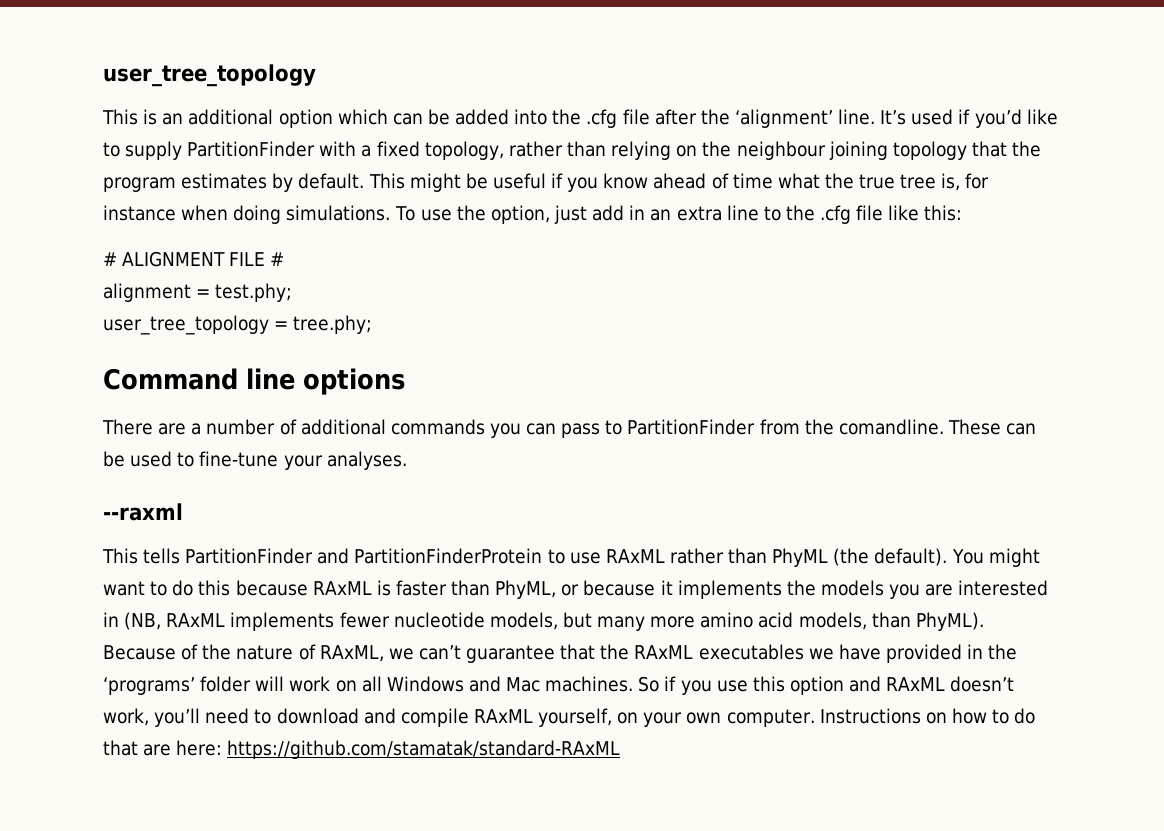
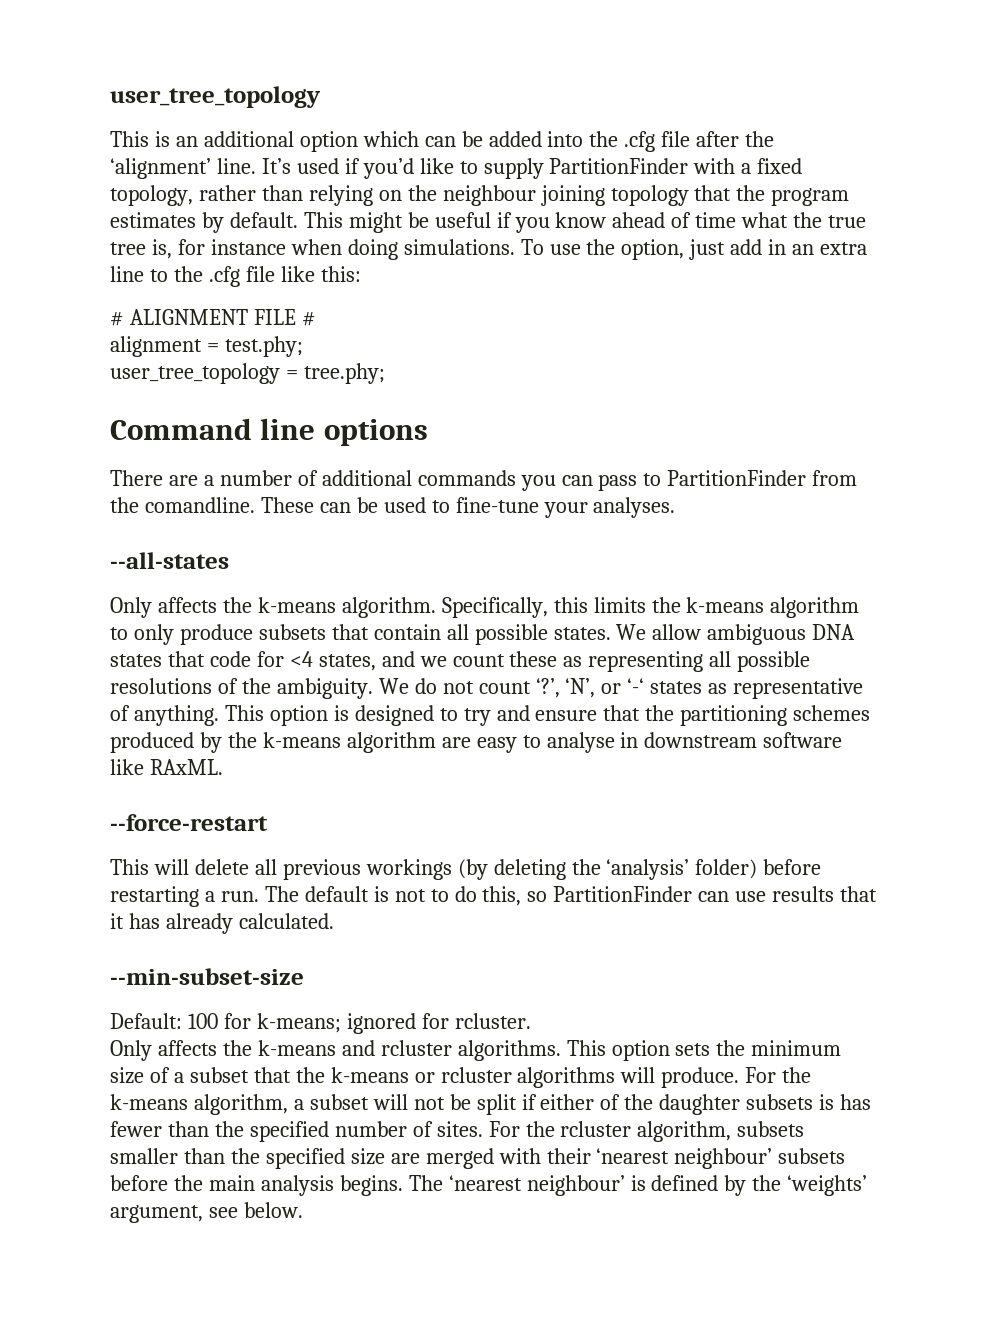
- --raxml
- This tells PartitionFinder and PartitionFinderProtein to use RAxML rather than PhyML (the default). You might want to do this because RAxML is faster than PhyML, or because it implements the models you are interested in (NB, RAxML implements fewer nucleotide models, but many more amino acid models, than PhyML). Because of the nature of RAxML, we can’t guarantee that the RAxML executables we have provided in the ‘programs’ folder will work on all Windows and Mac machines. So if you use this option and RAxML doesn’t work, you’ll need to download and compile RAxML yourself, on your own computer. Instructions on how to do that are here: https://github.com/stamatak/standard-RAxML
+ --all-states
+ Only affects the k-means algorithm. Specifically, this limits the k-means algorithm to only produce subsets that contain all possible states. We allow ambiguous DNA states that code for <4 states, and we count these as representing all possible resolutions of the ambiguity. We do not count ‘?’, ‘N’, or ‘-‘ states as representative of anything. This option is designed to try and ensure that the partitioning schemes produced by the k-means algorithm are easy to analyse in downstream software like RAxML.
+ --force-restart
+ This will delete all previous workings (by deleting the ‘analysis’ folder) before restarting a run. The default is not to do this, so PartitionFinder can use results that it has already calculated.
+ --min-subset-size
+ Default: 100 for k-means; ignored for rcluster.
+ Only affects the k-means and rcluster algorithms. This option sets the minimum size of a subset that the k-means or rcluster algorithms will produce. For the k-means algorithm, a subset will not be split if either of the daughter subsets is has fewer than the specified number of sites. For the rcluster algorithm, subsets smaller than the specified size are merged with their ‘nearest neighbour’ subsets before the main analysis begins. The ‘nearest neighbour’ is defined by the ‘weights’ argument, see below.

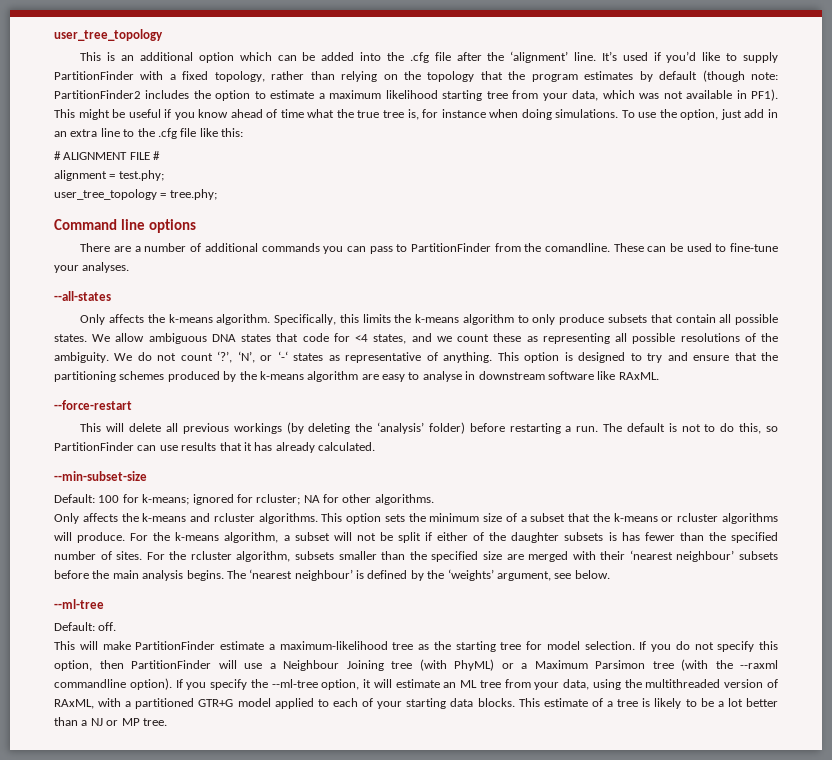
- It’s used if you’d like to supply PartitionFinder with a fixed topology, rather than relying on the neighbour joining topology that the program estimates by default.
+ It’s used if you’d like to supply PartitionFinder with a fixed topology, rather than relying on the topology that the program estimates by default (though note: PartitionFinder2 includes the option to estimate a maximum likelihood starting tree from your data, which was not available in PF1).
- Default: 100 for k-means; ignored for rcluster.
+ Default: 100 for k-means; ignored for rcluster; NA for other algorithms.
  The ‘nearest neighbour’ is defined by the ‘weights’ argument, see below.
+ --ml-tree
+ Default: off.
+ This will make PartitionFinder estimate a maximum-likelihood tree as the starting tree for model selection. If you do not specify this option, then PartitionFinder will use a Neighbour Joining tree (with PhyML) or a Maximum Parsimon tree (with the --raxml commandline option). If you specify the --ml-tree option, it will estimate an ML tree from your data, using the multithreaded version of RAxML, with a partitioned GTR+G model applied to each of your starting data blocks. This estimate of a tree is likely to be a lot better than a NJ or MP tree.

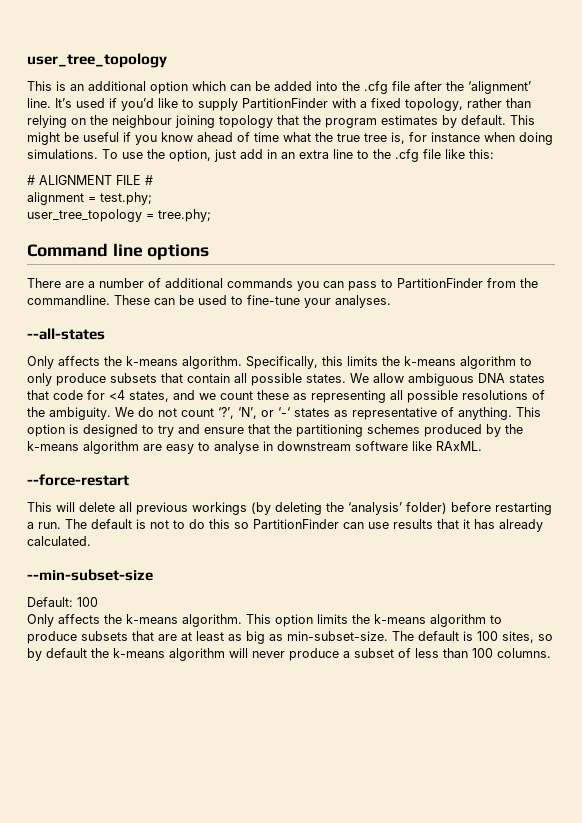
- It’s used if you’d like to supply PartitionFinder with a fixed topology, rather than relying on the topology that the program estimates by default (though note: PartitionFinder2 includes the option to estimate a maximum likelihood starting tree from your data, which was not available in PF1).
+ It’s used if you’d like to supply PartitionFinder with a fixed topology, rather than relying on the neighbour joining topology that the program estimates by default.
- There are a number of additional commands you can pass to PartitionFinder from the comandline.
+ There are a number of additional commands you can pass to PartitionFinder from the commandline.
- The default is not to do this, so PartitionFinder can use results that it has already calculated.
+ The default is not to do this so PartitionFinder can use results that it has already calculated.
- Default: 100 for k-means; ignored for rcluster; NA for other algorithms.
- Only affects the k-means and rcluster algorithms. This option sets the minimum size of a subset that the k-means or rcluster algorithms will produce. For the k-means algorithm, a subset will not be split if either of the daughter subsets is has fewer than the specified number of sites. For the rcluster algorithm, subsets smaller than the specified size are merged with their ‘nearest neighbour’ subsets before the main analysis begins. The ‘nearest neighbour’ is defined by the ‘weights’ argument, see below.
- --ml-tree
- Default: off.
- This will make PartitionFinder estimate a maximum-likelihood tree as the starting tree for model selection. If you do not specify this option, then PartitionFinder will use a Neighbour Joining tree (with PhyML) or a Maximum Parsimon tree (with the --raxml commandline option). If you specify the --ml-tree option, it will estimate an ML tree from your data, using the multithreaded version of RAxML, with a partitioned GTR+G model applied to each of your starting data blocks. This estimate of a tree is likely to be a lot better than a NJ or MP tree.
+ Default: 100
+ Only affects the k-means algorithm. This option limits the k-means algorithm to produce subsets that are at least as big as min-subset-size. The default is 100 sites, so by default the k-means algorithm will never produce a subset of less than 100 columns.

